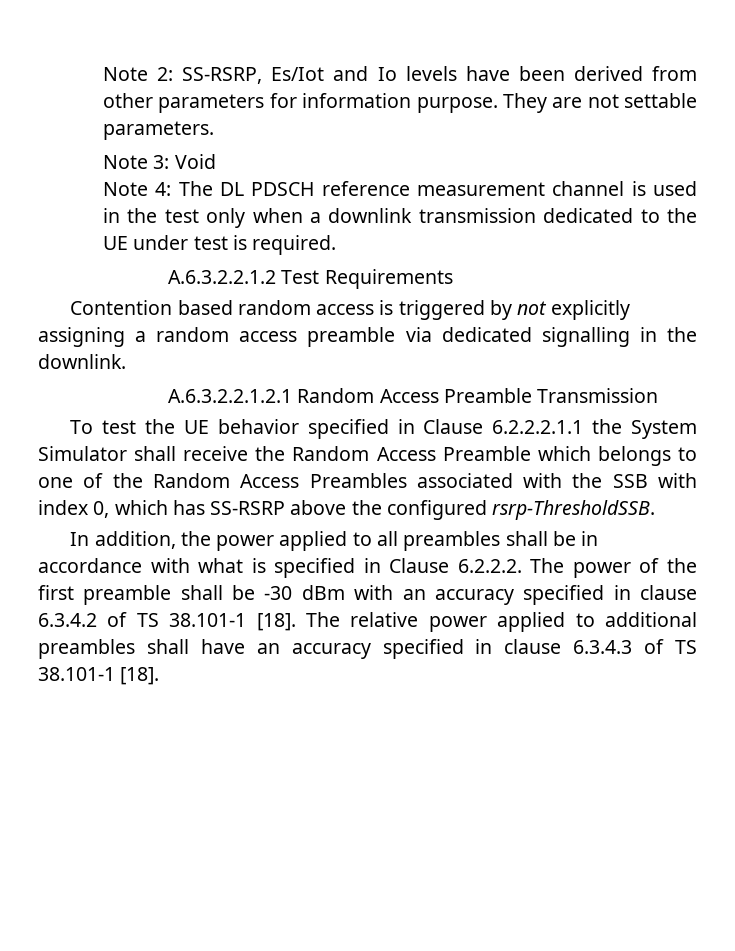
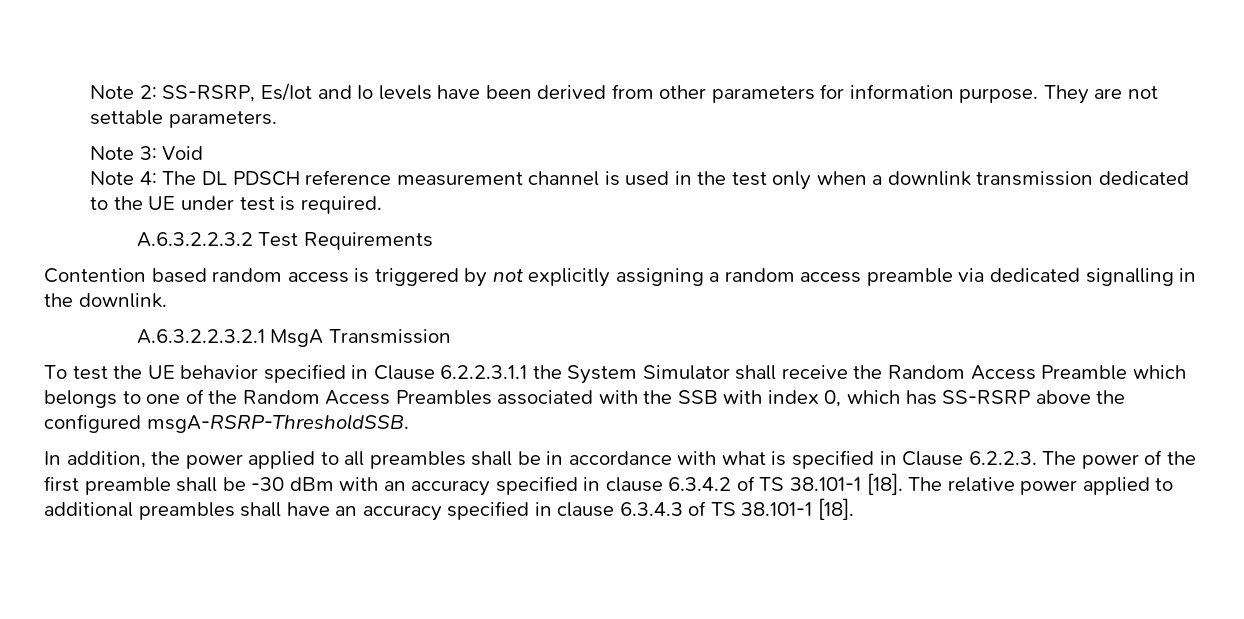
- A.6.3.2.2.1.2 Test Requirements
+ A.6.3.2.2.3.2 Test Requirements
- A.6.3.2.2.1.2.1 Random Access Preamble Transmission
+ A.6.3.2.2.3.2.1 MsgA Transmission
- To test the UE behavior specified in Clause 6.2.2.2.1.1 the System Simulator shall receive the Random Access Preamble which belongs to one of the Random Access Preambles associated with the SSB with index 0, which has SS-RSRP above the configured rsrp-ThresholdSSB.
+ To test the UE behavior specified in Clause 6.2.2.3.1.1 the System Simulator shall receive the Random Access Preamble which belongs to one of the Random Access Preambles associated with the SSB with index 0, which has SS-RSRP above the configured msgA-RSRP-ThresholdSSB.
- In addition, the power applied to all preambles shall be in accordance with what is specified in Clause 6.2.2.2. The power of the first preamble shall be -30 dBm with an accuracy specified in clause 6.3.4.2 of TS 38.101-1 [18].
+ In addition, the power applied to all preambles shall be in accordance with what is specified in Clause 6.2.2.3. The power of the first preamble shall be -30 dBm with an accuracy specified in clause 6.3.4.2 of TS 38.101-1 [18].

